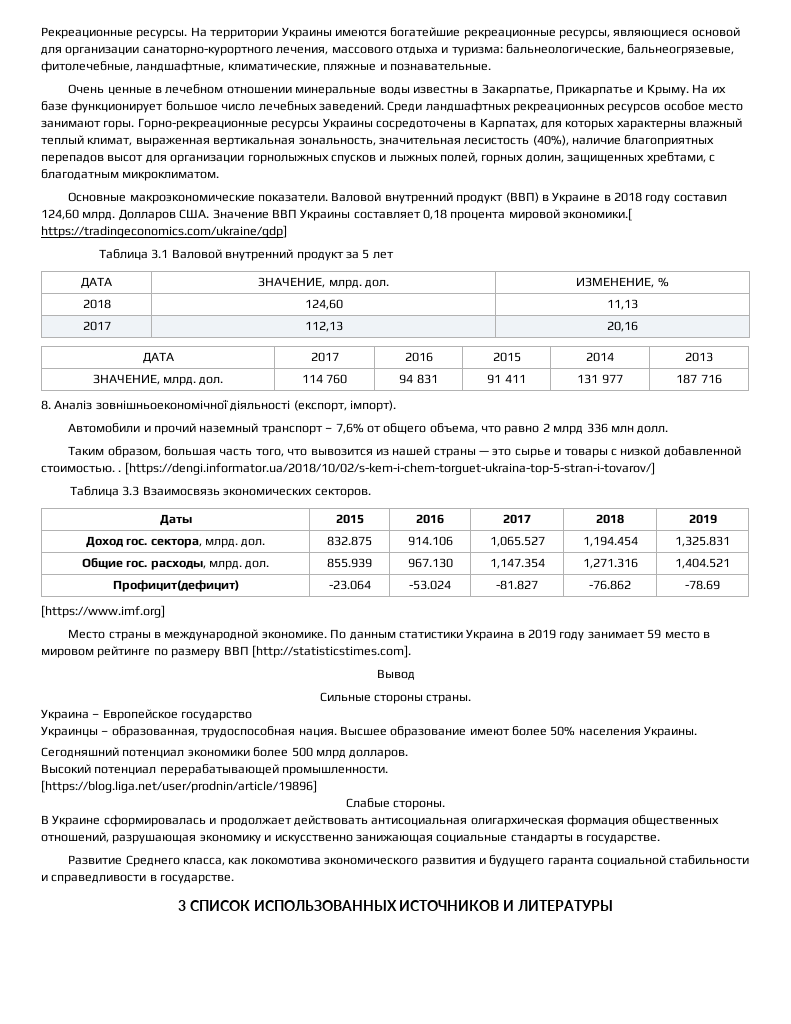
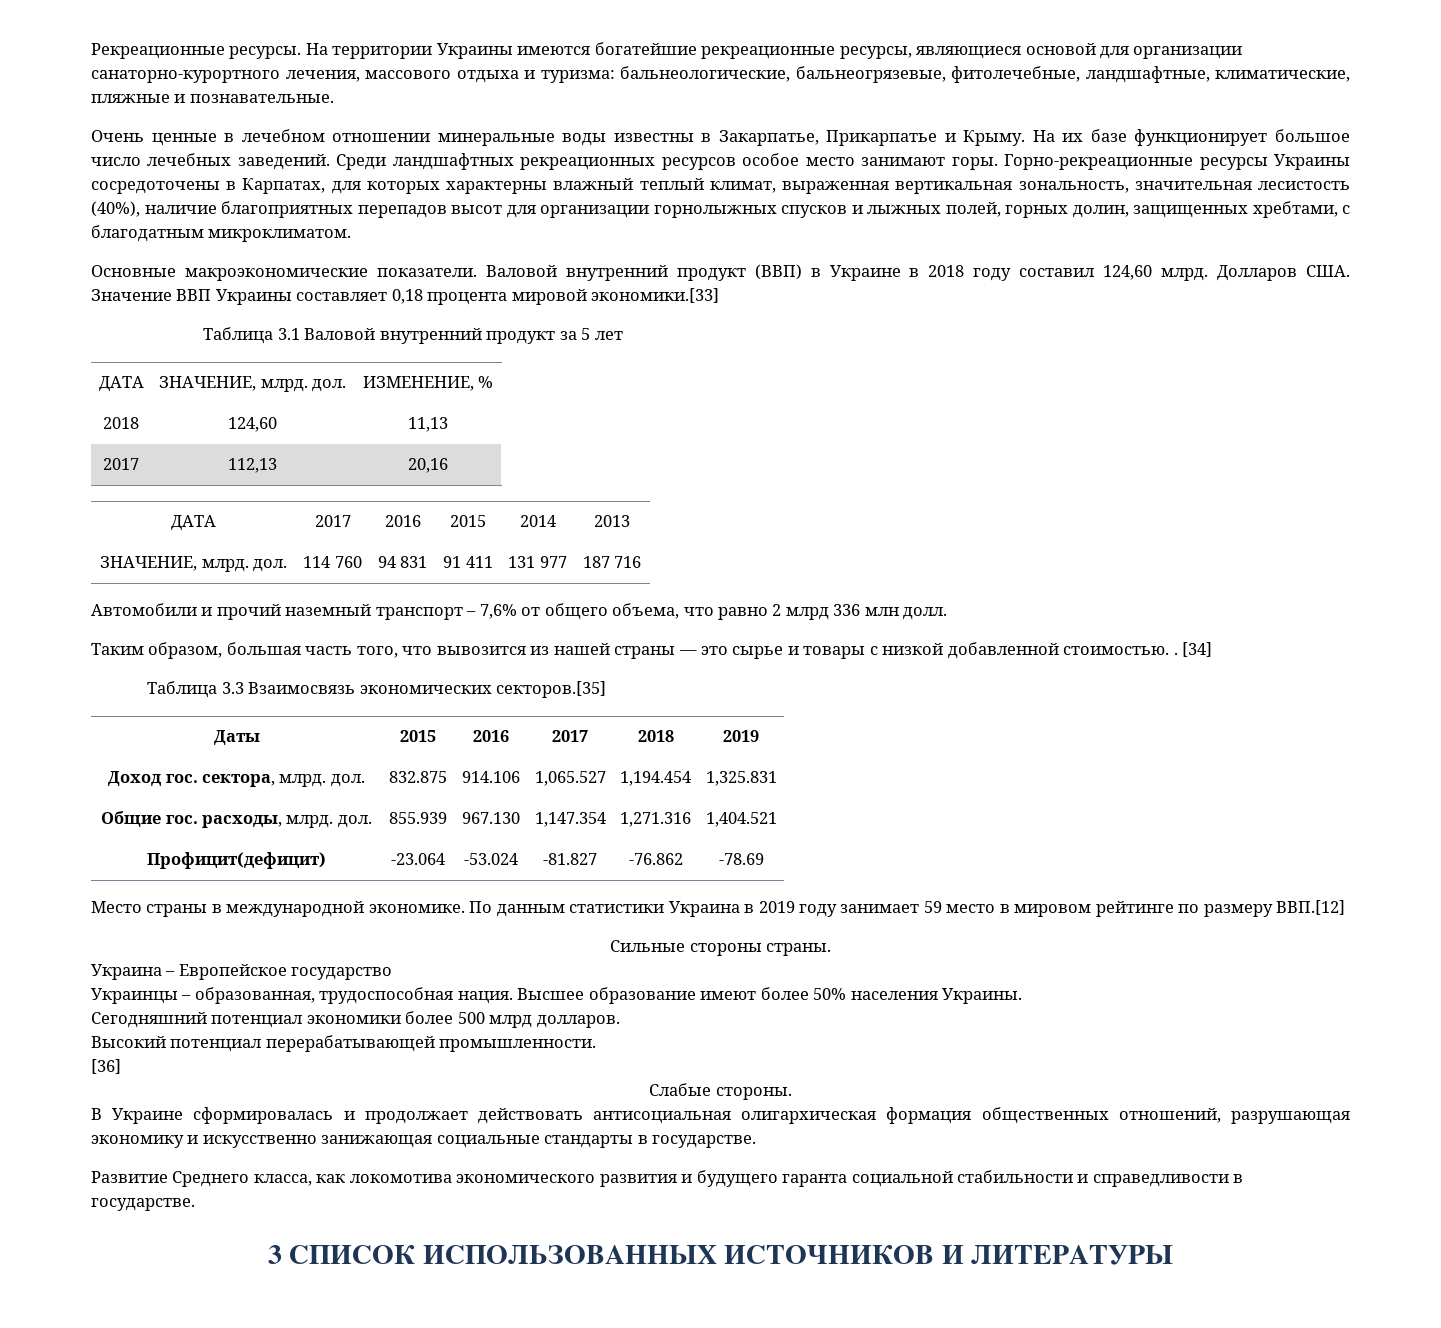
- Валовой внутренний продукт (ВВП) в Украине в 2018 году составил 124,60 млрд. Долларов США. Значение ВВП Украины составляет 0,18 процента мировой экономики.[ https://tradingeconomics.com/ukraine/gdp]
+ Валовой внутренний продукт (ВВП) в Украине в 2018 году составил 124,60 млрд. Долларов США. Значение ВВП Украины составляет 0,18 процента мировой экономики.[33]
- 8. Аналіз зовнішньоекономічної діяльності (експорт, імпорт).
- [https://dengi.informator.ua/2018/10/02/s-kem-i-chem-torguet-ukraina-top-5-stran-i-tovarov/]
+ [34]
- Таблица 3.3 Взаимосвязь экономических секторов.
+ Таблица 3.3 Взаимосвязь экономических секторов.[35]
- [https://www.imf.org]
- По данным статистики Украина в 2019 году занимает 59 место в мировом рейтинге по размеру ВВП [http://statisticstimes.com].
- Вывод
+ По данным статистики Украина в 2019 году занимает 59 место в мировом рейтинге по размеру ВВП.[12]
- [https://blog.liga.net/user/prodnin/article/19896]
+ [36]

